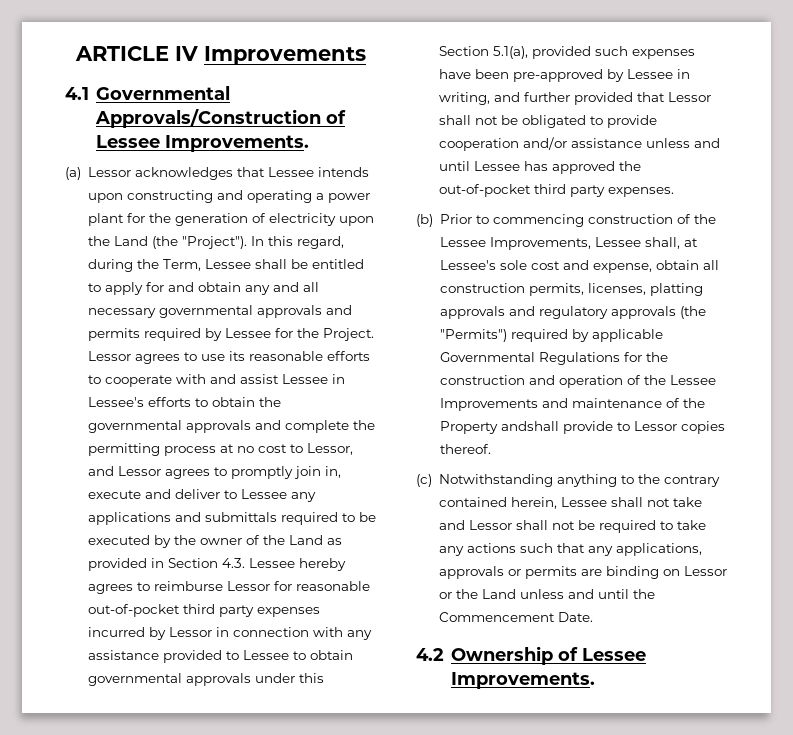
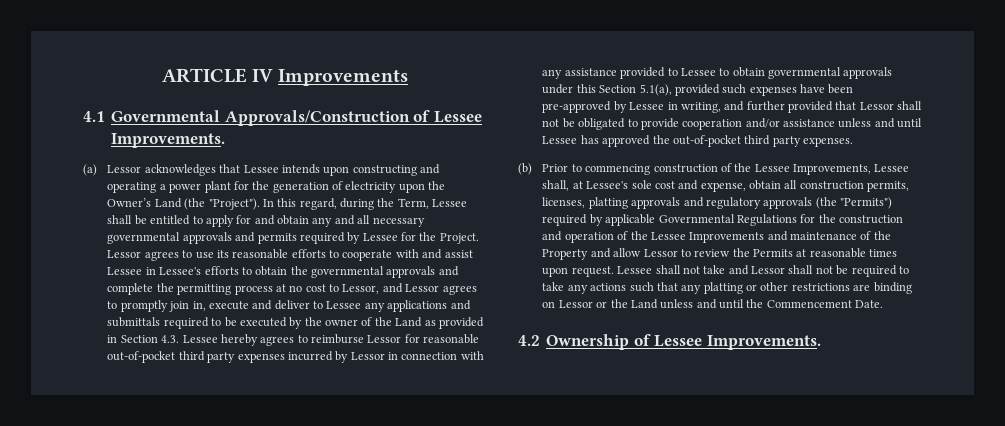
- (a) Lessor acknowledges that Lessee intends upon constructing and operating a power plant for the generation of electricity upon the Land (the "Project").
+ (a) Lessor acknowledges that Lessee intends upon constructing and operating a power plant for the generation of electricity upon the Owner’s Land (the "Project").
- (b) Prior to commencing construction of the Lessee Improvements, Lessee shall, at Lessee's sole cost and expense, obtain all construction permits, licenses, platting approvals and regulatory approvals (the "Permits") required by applicable Governmental Regulations for the construction and operation of the Lessee Improvements and maintenance of the Property andshall provide to Lessor copies thereof.
- (c) Notwithstanding anything to the contrary contained herein, Lessee shall not take and Lessor shall not be required to take any actions such that any applications, approvals or permits are binding on Lessor or the Land unless and until the Commencement Date.
+ (b) Prior to commencing construction of the Lessee Improvements, Lessee shall, at Lessee's sole cost and expense, obtain all construction permits, licenses, platting approvals and regulatory approvals (the "Permits") required by applicable Governmental Regulations for the construction and operation of the Lessee Improvements and maintenance of the Property and allow Lessor to review the Permits at reasonable times upon request. Lessee shall not take and Lessor shall not be required to take any actions such that any platting or other restrictions are binding on Lessor or the Land unless and until the Commencement Date.

